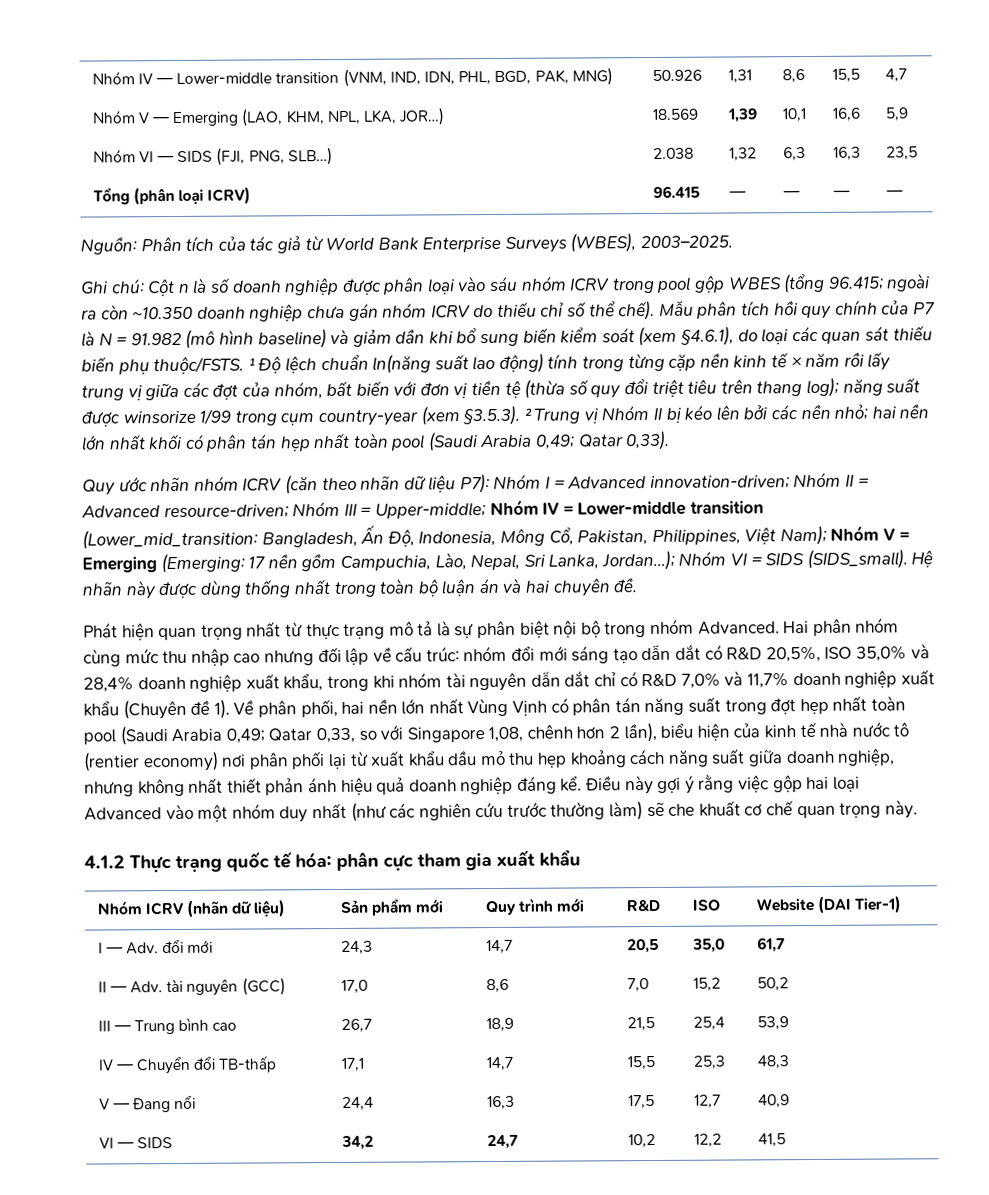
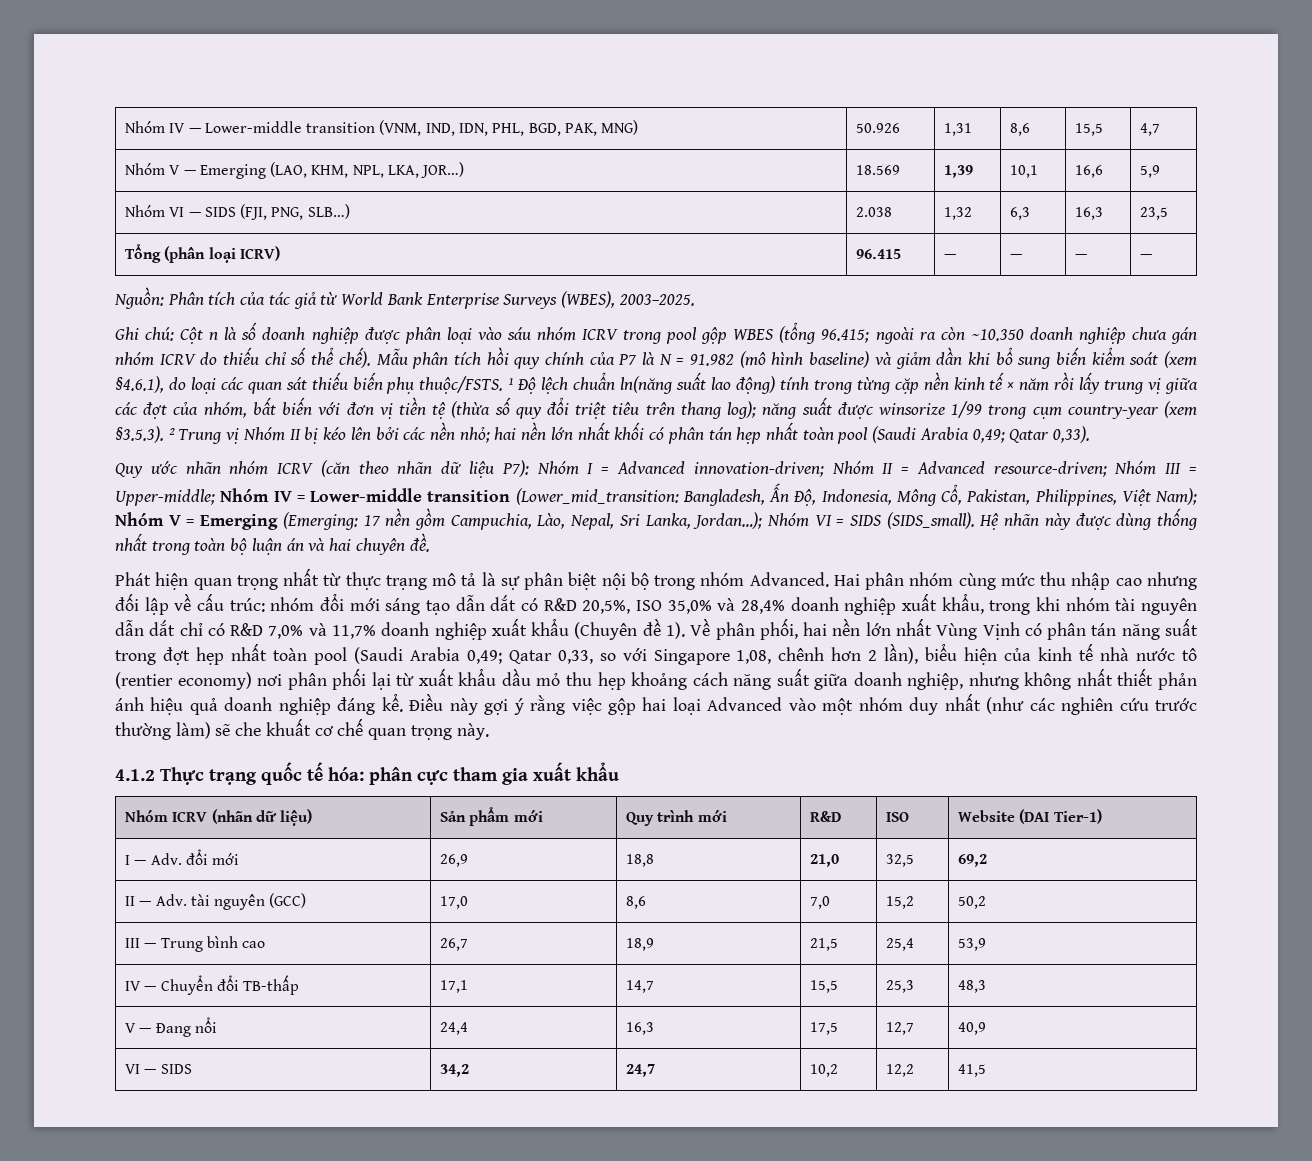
- I — Adv. đổi mới | 24,3 | 14,7 | 20,5 | 35,0 | 61,7
+ I — Adv. đổi mới | 26,9 | 18,8 | 21,0 | 32,5 | 69,2

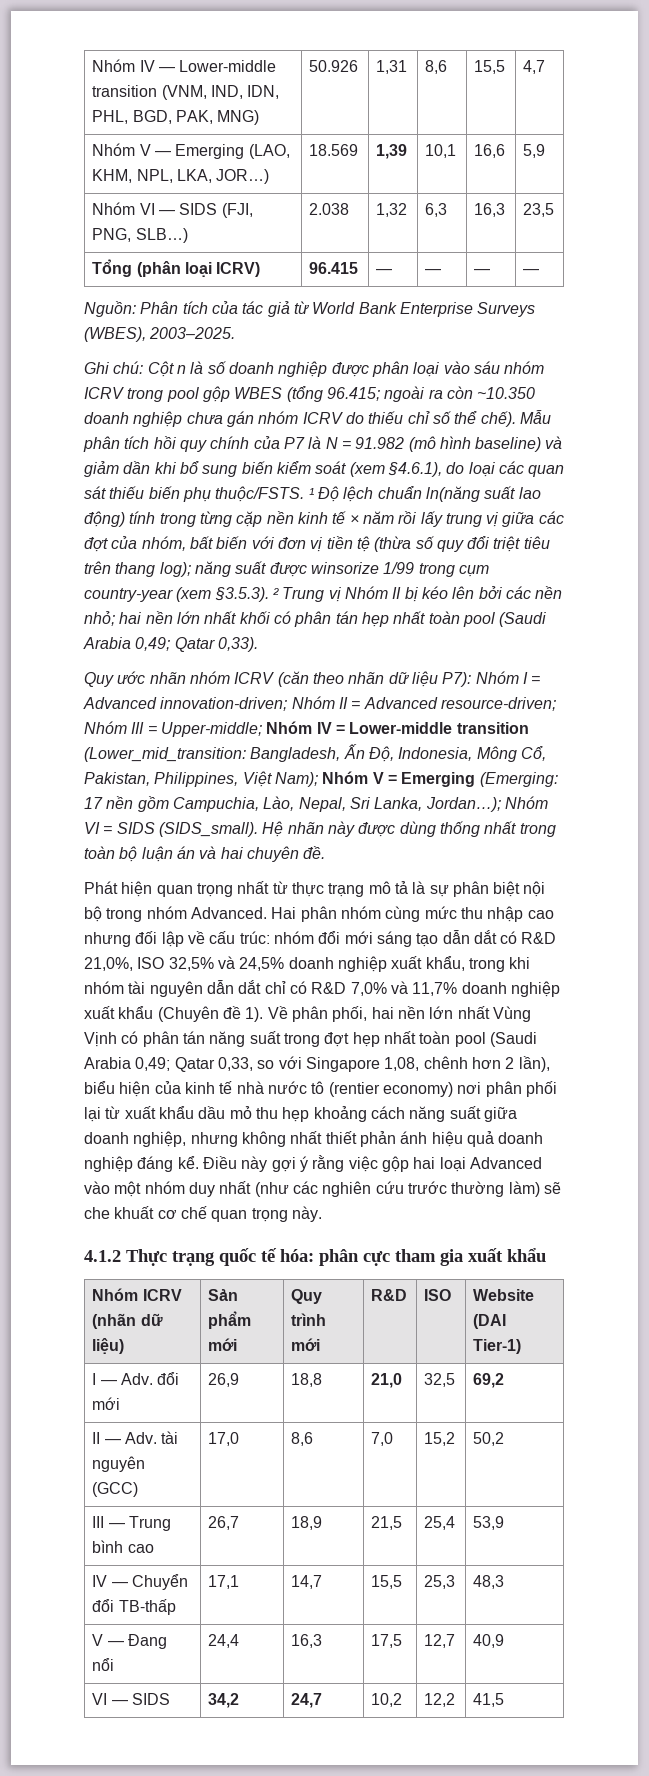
- Hai phân nhóm cùng mức thu nhập cao nhưng đối lập về cấu trúc: nhóm đổi mới sáng tạo dẫn dắt có R&D 20,5%, ISO 35,0% và 28,4% doanh nghiệp xuất khẩu, trong khi nhóm tài nguyên dẫn dắt chỉ có R&D 7,0% và 11,7% doanh nghiệp xuất khẩu (Chuyên đề 1).
+ Hai phân nhóm cùng mức thu nhập cao nhưng đối lập về cấu trúc: nhóm đổi mới sáng tạo dẫn dắt có R&D 21,0%, ISO 32,5% và 24,5% doanh nghiệp xuất khẩu, trong khi nhóm tài nguyên dẫn dắt chỉ có R&D 7,0% và 11,7% doanh nghiệp xuất khẩu (Chuyên đề 1).

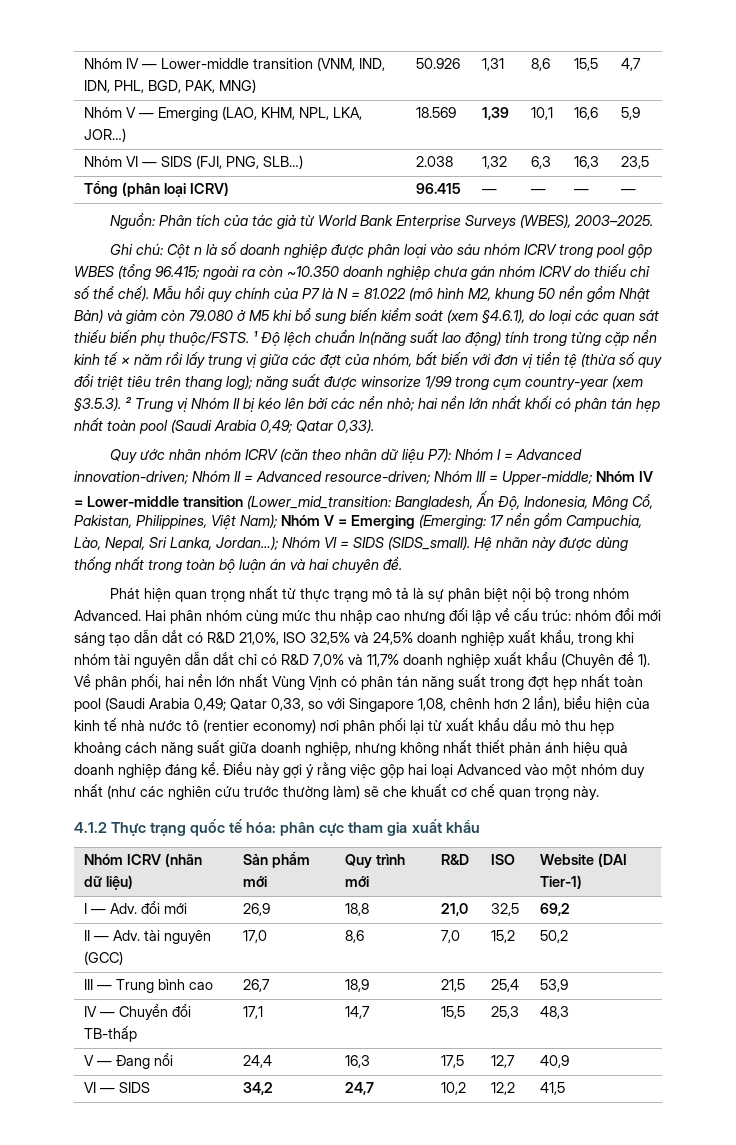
- Mẫu phân tích hồi quy chính của P7 là N = 91.982 (mô hình baseline) và giảm dần khi bổ sung biến kiểm soát (xem §4.6.1), do loại các quan sát thiếu biến phụ thuộc/FSTS.
+ Mẫu hồi quy chính của P7 là N = 81.022 (mô hình M2, khung 50 nền gồm Nhật Bản) và giảm còn 79.080 ở M5 khi bổ sung biến kiểm soát (xem §4.6.1), do loại các quan sát thiếu biến phụ thuộc/FSTS.

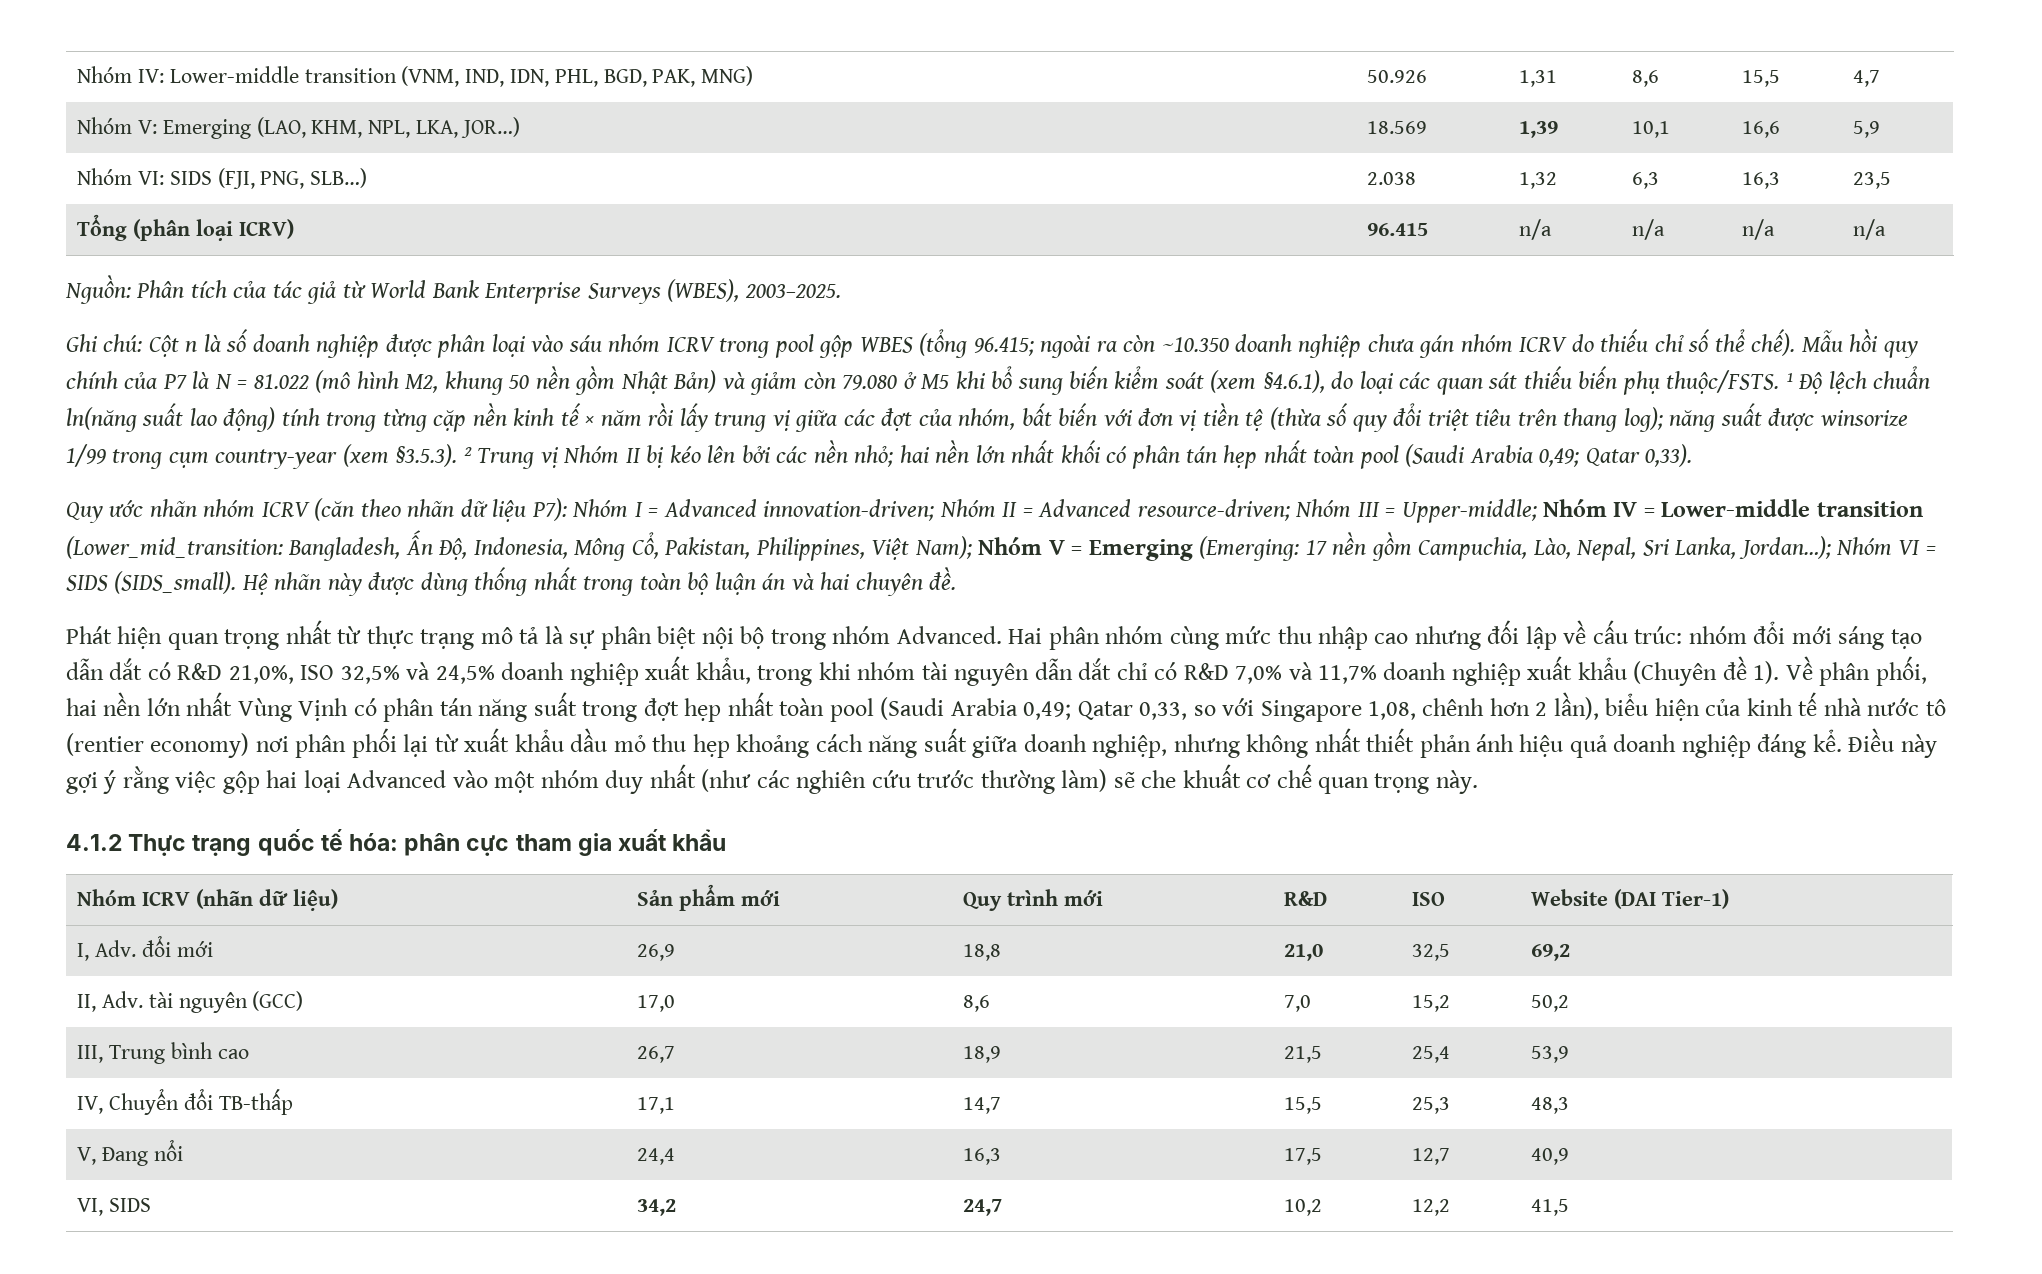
- Nhóm IV — Lower-middle transition (VNM, IND, IDN, PHL, BGD, PAK, MNG) | 50.926 | 1,31 | 8,6 | 15,5 | 4,7
+ Nhóm IV: Lower-middle transition (VNM, IND, IDN, PHL, BGD, PAK, MNG) | 50.926 | 1,31 | 8,6 | 15,5 | 4,7
- Nhóm V — Emerging (LAO, KHM, NPL, LKA, JOR…) | 18.569 | 1,39 | 10,1 | 16,6 | 5,9
+ Nhóm V: Emerging (LAO, KHM, NPL, LKA, JOR…) | 18.569 | 1,39 | 10,1 | 16,6 | 5,9
- Nhóm VI — SIDS (FJI, PNG, SLB…) | 2.038 | 1,32 | 6,3 | 16,3 | 23,5
+ Nhóm VI: SIDS (FJI, PNG, SLB…) | 2.038 | 1,32 | 6,3 | 16,3 | 23,5
- Tổng (phân loại ICRV) | 96.415 | — | — | — | —
+ Tổng (phân loại ICRV) | 96.415 | n/a | n/a | n/a | n/a
- I — Adv. đổi mới | 26,9 | 18,8 | 21,0 | 32,5 | 69,2
+ I, Adv. đổi mới | 26,9 | 18,8 | 21,0 | 32,5 | 69,2
- II — Adv. tài nguyên (GCC) | 17,0 | 8,6 | 7,0 | 15,2 | 50,2
+ II, Adv. tài nguyên (GCC) | 17,0 | 8,6 | 7,0 | 15,2 | 50,2
- III — Trung bình cao | 26,7 | 18,9 | 21,5 | 25,4 | 53,9
+ III, Trung bình cao | 26,7 | 18,9 | 21,5 | 25,4 | 53,9
- IV — Chuyển đổi TB-thấp | 17,1 | 14,7 | 15,5 | 25,3 | 48,3
+ IV, Chuyển đổi TB-thấp | 17,1 | 14,7 | 15,5 | 25,3 | 48,3
- V — Đang nổi | 24,4 | 16,3 | 17,5 | 12,7 | 40,9
+ V, Đang nổi | 24,4 | 16,3 | 17,5 | 12,7 | 40,9
- VI — SIDS | 34,2 | 24,7 | 10,2 | 12,2 | 41,5
+ VI, SIDS | 34,2 | 24,7 | 10,2 | 12,2 | 41,5

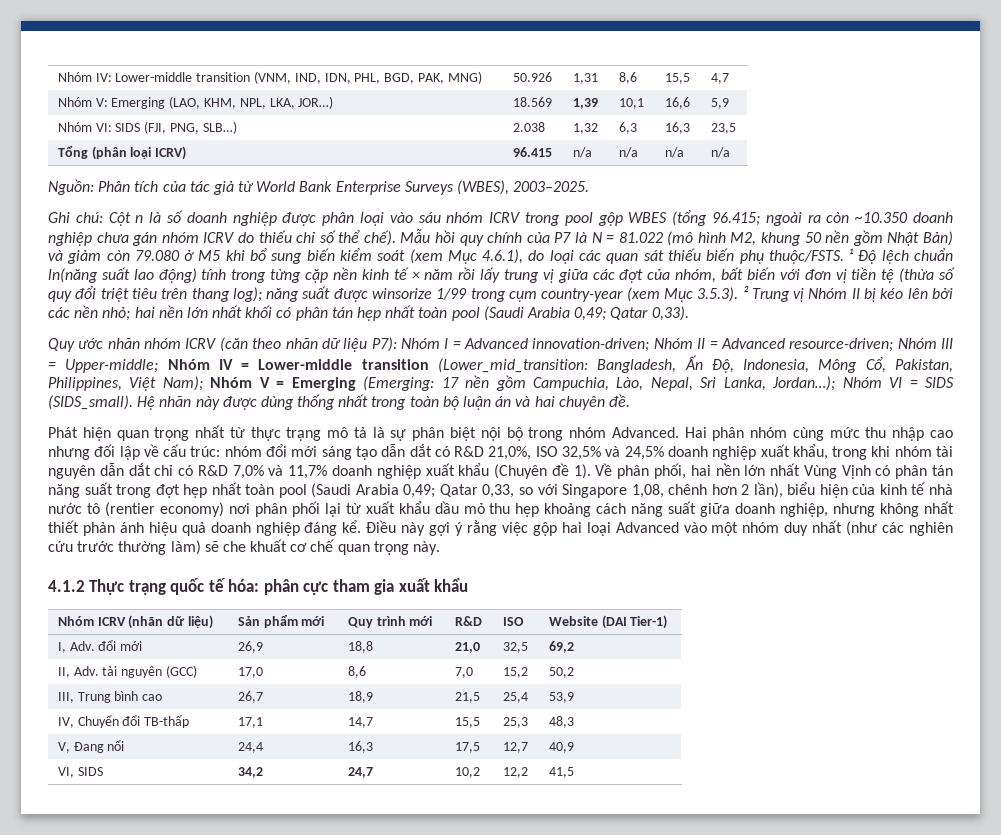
- Mẫu hồi quy chính của P7 là N = 81.022 (mô hình M2, khung 50 nền gồm Nhật Bản) và giảm còn 79.080 ở M5 khi bổ sung biến kiểm soát (xem §4.6.1), do loại các quan sát thiếu biến phụ thuộc/FSTS.
+ Mẫu hồi quy chính của P7 là N = 81.022 (mô hình M2, khung 50 nền gồm Nhật Bản) và giảm còn 79.080 ở M5 khi bổ sung biến kiểm soát (xem Mục 4.6.1), do loại các quan sát thiếu biến phụ thuộc/FSTS.
- năng suất được winsorize 1/99 trong cụm country-year (xem §3.5.3). ² Trung vị Nhóm II bị kéo lên bởi các nền nhỏ;
+ năng suất được winsorize 1/99 trong cụm country-year (xem Mục 3.5.3). ² Trung vị Nhóm II bị kéo lên bởi các nền nhỏ;

